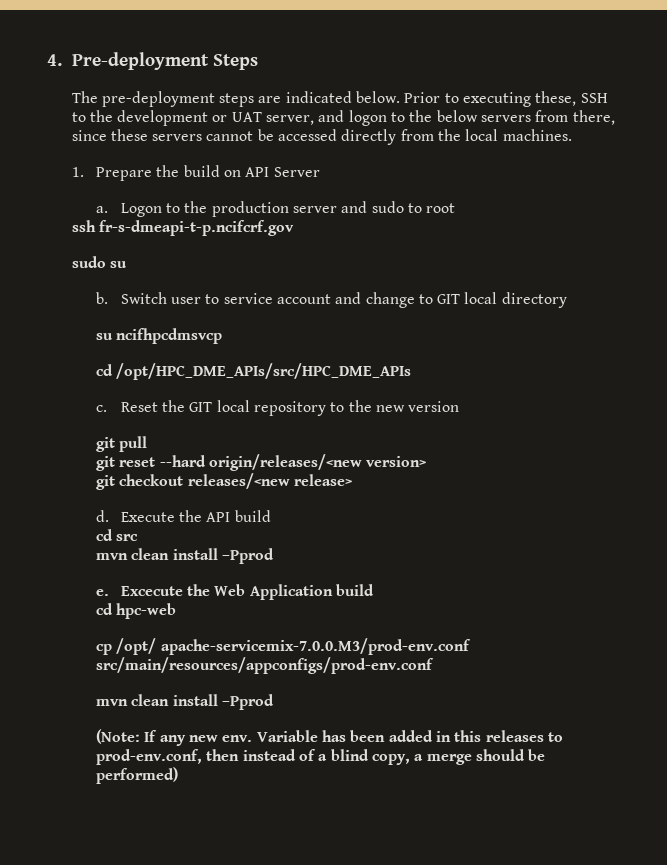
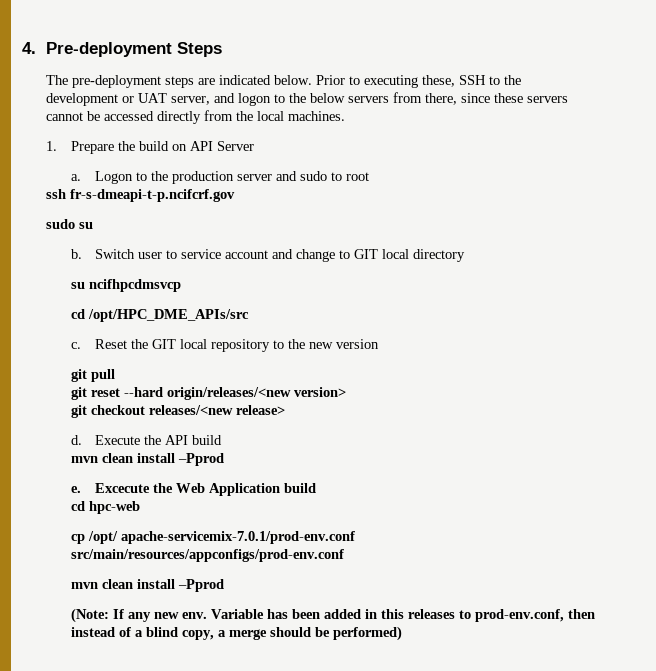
- cd /opt/HPC_DME_APIs/src/HPC_DME_APIs
+ cd /opt/HPC_DME_APIs/src
- cd src
- cp /opt/ apache-servicemix-7.0.0.M3/prod-env.conf src/main/resources/appconfigs/prod-env.conf
+ cp /opt/ apache-servicemix-7.0.1/prod-env.conf src/main/resources/appconfigs/prod-env.conf

